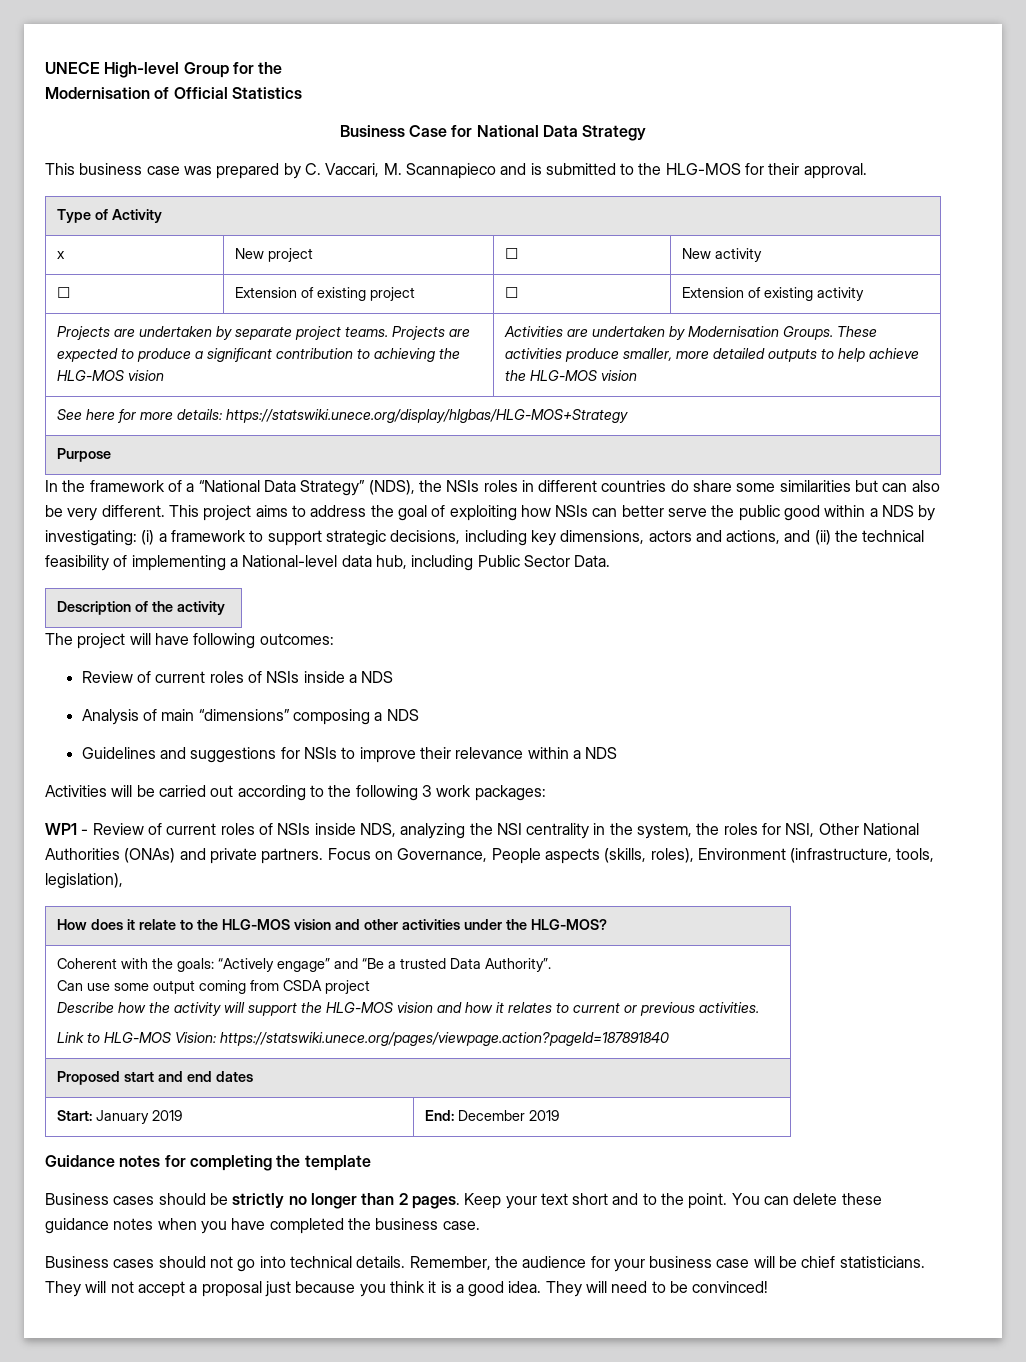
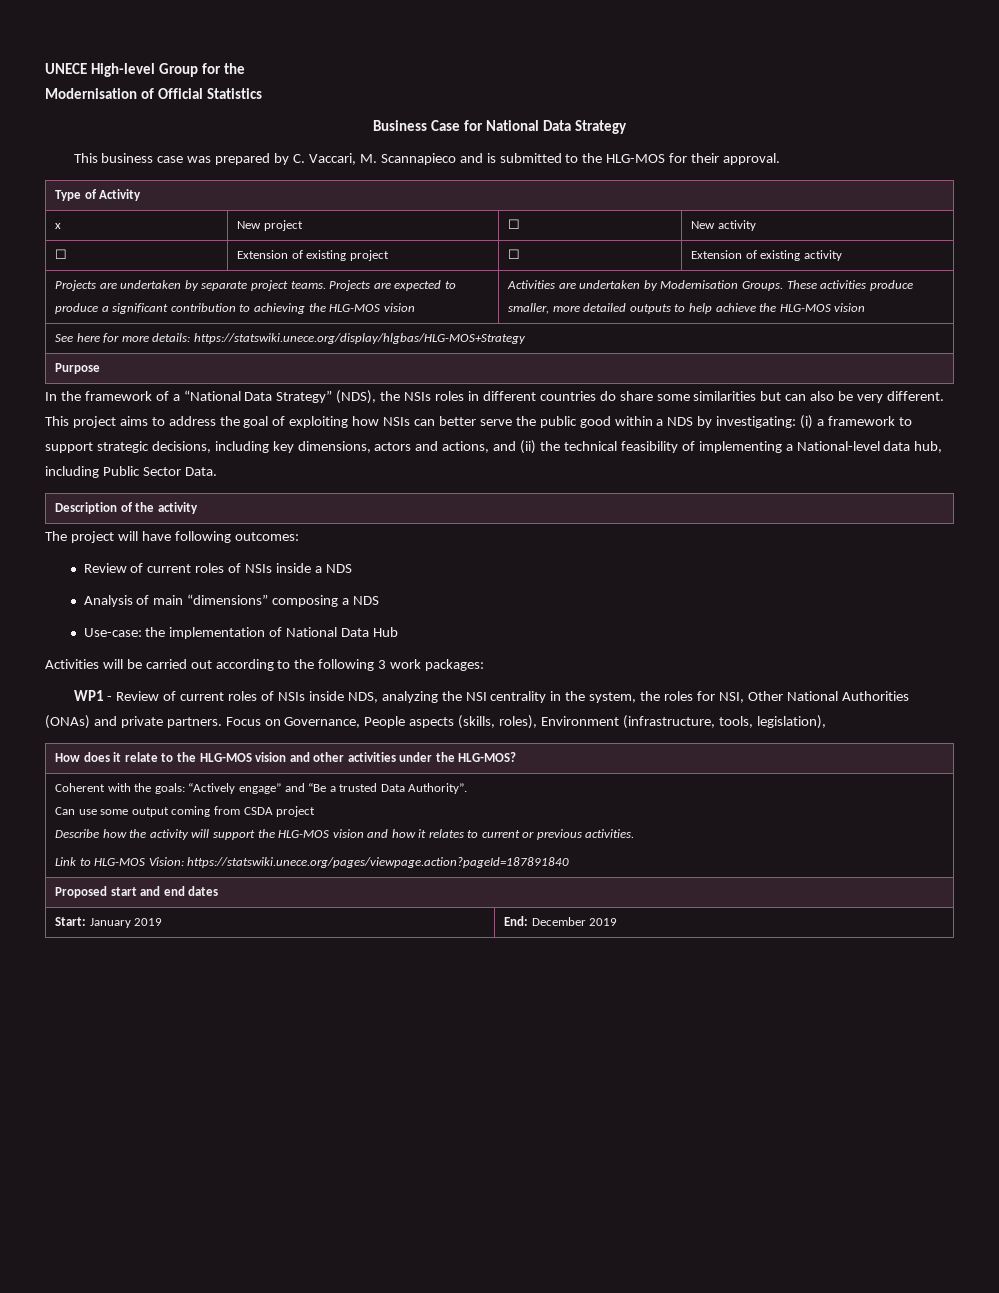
- Guidelines and suggestions for NSIs to improve their relevance within a NDS
+ Use-case: the implementation of National Data Hub
- Guidance notes for completing the template
- Business cases should be strictly no longer than 2 pages. Keep your text short and to the point. You can delete these guidance notes when you have completed the business case.
- Business cases should not go into technical details. Remember, the audience for your business case will be chief statisticians. They will not accept a proposal just because you think it is a good idea. They will need to be convinced!

